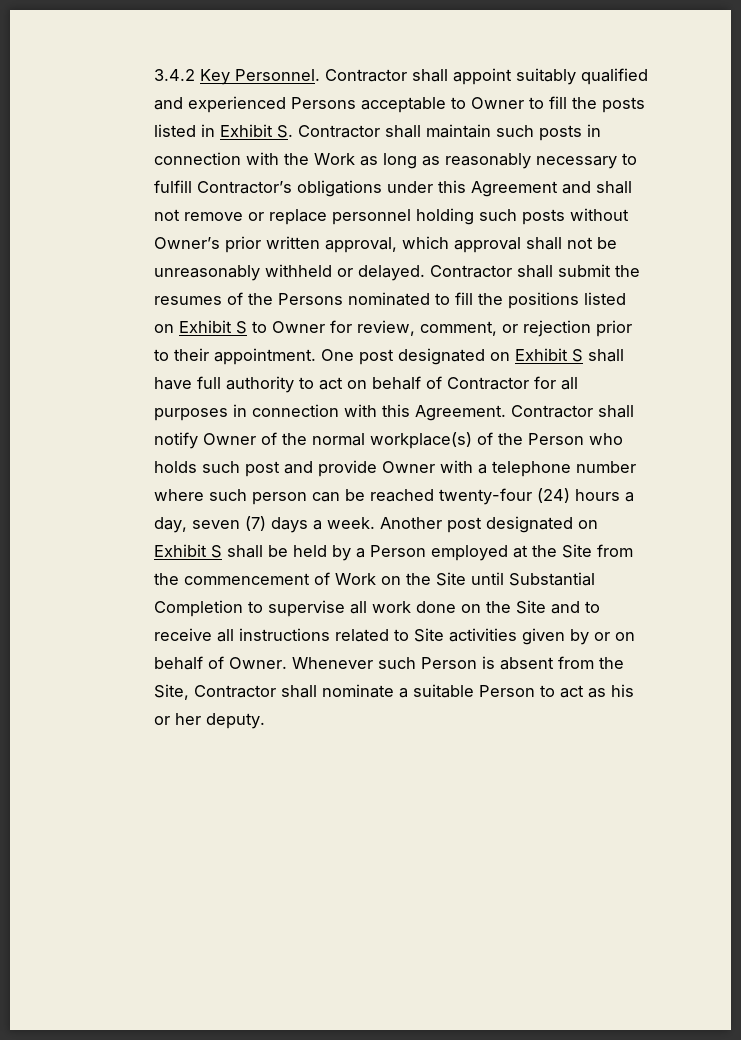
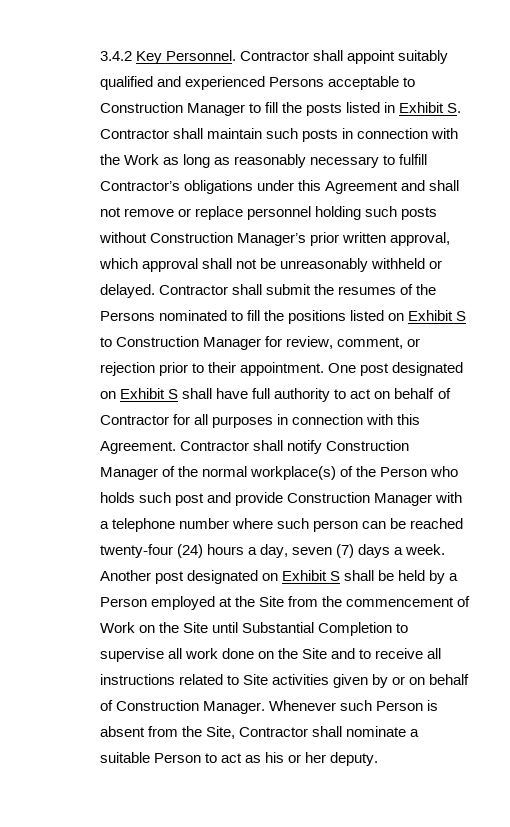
- Contractor shall appoint suitably qualified and experienced Persons acceptable to Owner to fill the posts listed in Exhibit S. Contractor shall maintain such posts in connection with the Work as long as reasonably necessary to fulfill Contractor’s obligations under this Agreement and shall not remove or replace personnel holding such posts without Owner’s prior written approval, which approval shall not be unreasonably withheld or delayed.
+ Contractor shall appoint suitably qualified and experienced Persons acceptable to Construction Manager to fill the posts listed in Exhibit S. Contractor shall maintain such posts in connection with the Work as long as reasonably necessary to fulfill Contractor’s obligations under this Agreement and shall not remove or replace personnel holding such posts without Construction Manager’s prior written approval, which approval shall not be unreasonably withheld or delayed.
- Contractor shall submit the resumes of the Persons nominated to fill the positions listed on Exhibit S to Owner for review, comment, or rejection prior to their appointment.
+ Contractor shall submit the resumes of the Persons nominated to fill the positions listed on Exhibit S to Construction Manager for review, comment, or rejection prior to their appointment.
- Contractor shall notify Owner of the normal workplace(s) of the Person who holds such post and provide Owner with a telephone number where such person can be reached twenty-four (24) hours a day, seven (7) days a week.
+ Contractor shall notify Construction Manager of the normal workplace(s) of the Person who holds such post and provide Construction Manager with a telephone number where such person can be reached twenty-four (24) hours a day, seven (7) days a week.
- Another post designated on Exhibit S shall be held by a Person employed at the Site from the commencement of Work on the Site until Substantial Completion to supervise all work done on the Site and to receive all instructions related to Site activities given by or on behalf of Owner.
+ Another post designated on Exhibit S shall be held by a Person employed at the Site from the commencement of Work on the Site until Substantial Completion to supervise all work done on the Site and to receive all instructions related to Site activities given by or on behalf of Construction Manager.

